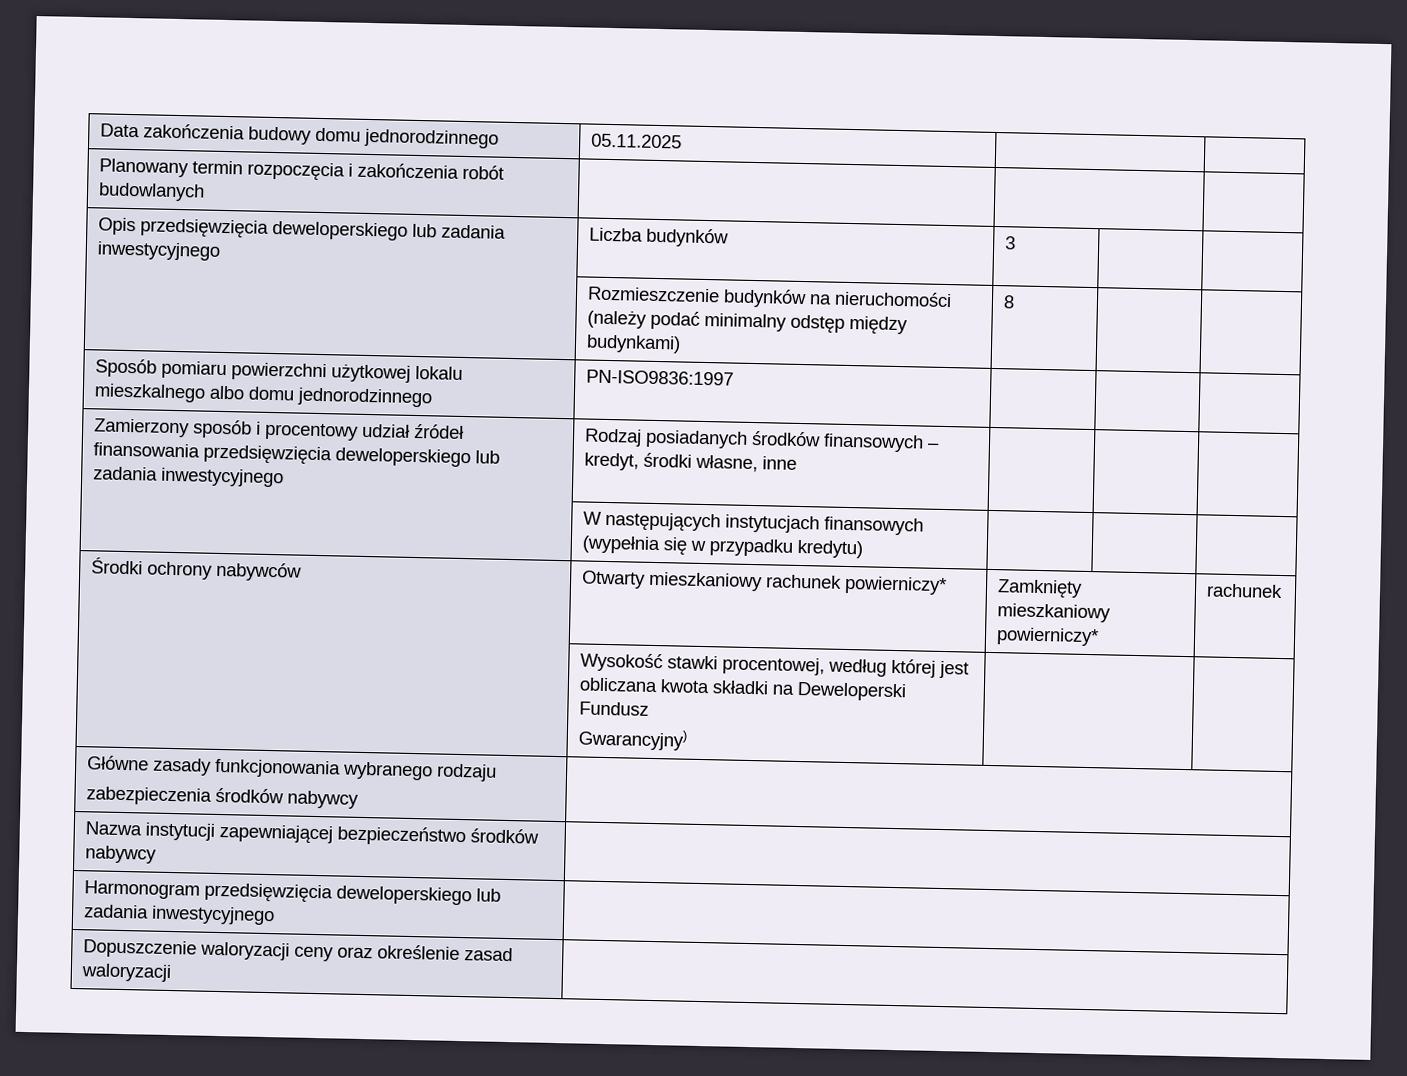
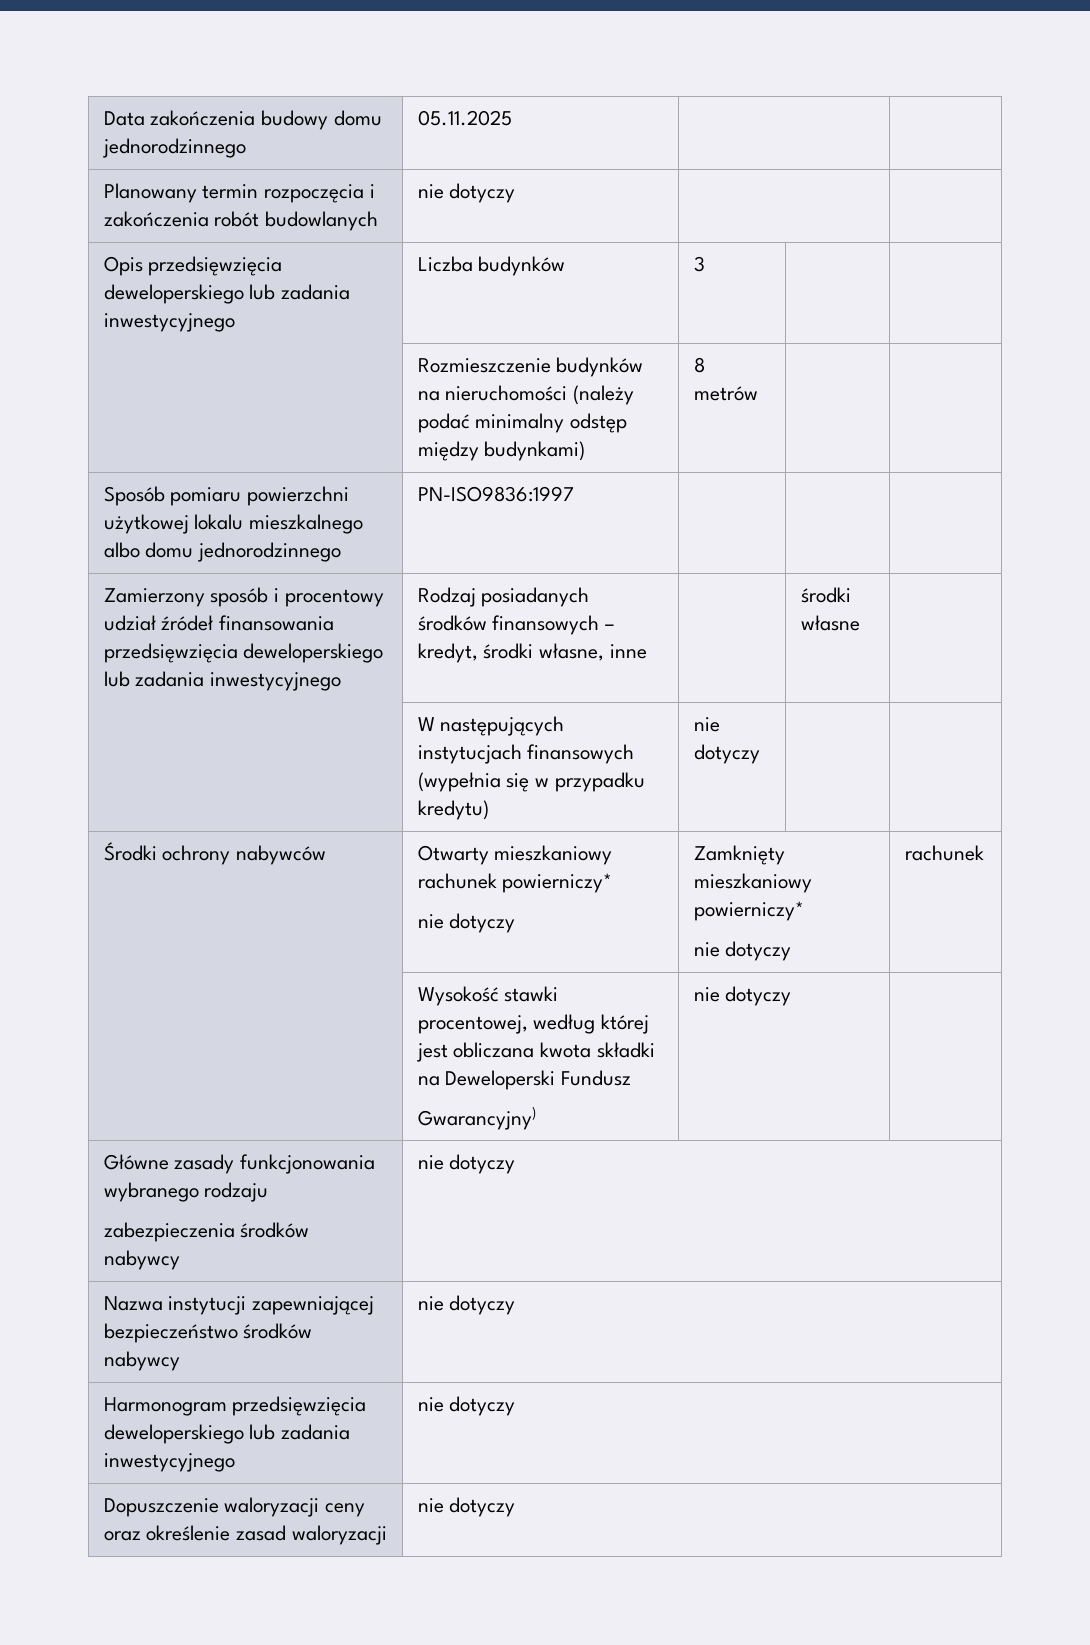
- Planowany termin rozpoczęcia i zakończenia robót budowlanych | | |
+ Planowany termin rozpoczęcia i zakończenia robót budowlanych | nie dotyczy | |
- | Rozmieszczenie budynków na nieruchomości (należy podać minimalny odstęp między budynkami) | 8 | |
+ | Rozmieszczenie budynków na nieruchomości (należy podać minimalny odstęp między budynkami) | 8 metrów | |
- Zamierzony sposób i procentowy udział źródeł finansowania przedsięwzięcia deweloperskiego lub zadania inwestycyjnego | Rodzaj posiadanych środków finansowych – kredyt, środki własne, inne | | |
+ Zamierzony sposób i procentowy udział źródeł finansowania przedsięwzięcia deweloperskiego lub zadania inwestycyjnego | Rodzaj posiadanych środków finansowych – kredyt, środki własne, inne | | środki własne |
- | W następujących instytucjach finansowych (wypełnia się w przypadku kredytu) | | |
+ | W następujących instytucjach finansowych (wypełnia się w przypadku kredytu) | nie dotyczy | |
- Środki ochrony nabywców | Otwarty mieszkaniowy rachunek powierniczy* | Zamknięty mieszkaniowy powierniczy* | rachunek
+ Środki ochrony nabywców | Otwarty mieszkaniowy rachunek powierniczy*
+ nie dotyczy | Zamknięty mieszkaniowy powierniczy*
+ nie dotyczy | rachunek
  | Wysokość stawki procentowej, według której jest obliczana kwota składki na Deweloperski Fundusz
- Gwarancyjny) | |
+ Gwarancyjny) | nie dotyczy |
  Główne zasady funkcjonowania wybranego rodzaju
- zabezpieczenia środków nabywcy |
+ zabezpieczenia środków nabywcy | nie dotyczy
- Nazwa instytucji zapewniającej bezpieczeństwo środków nabywcy |
+ Nazwa instytucji zapewniającej bezpieczeństwo środków nabywcy | nie dotyczy
- Harmonogram przedsięwzięcia deweloperskiego lub zadania inwestycyjnego |
+ Harmonogram przedsięwzięcia deweloperskiego lub zadania inwestycyjnego | nie dotyczy
- Dopuszczenie waloryzacji ceny oraz określenie zasad waloryzacji |
+ Dopuszczenie waloryzacji ceny oraz określenie zasad waloryzacji | nie dotyczy

